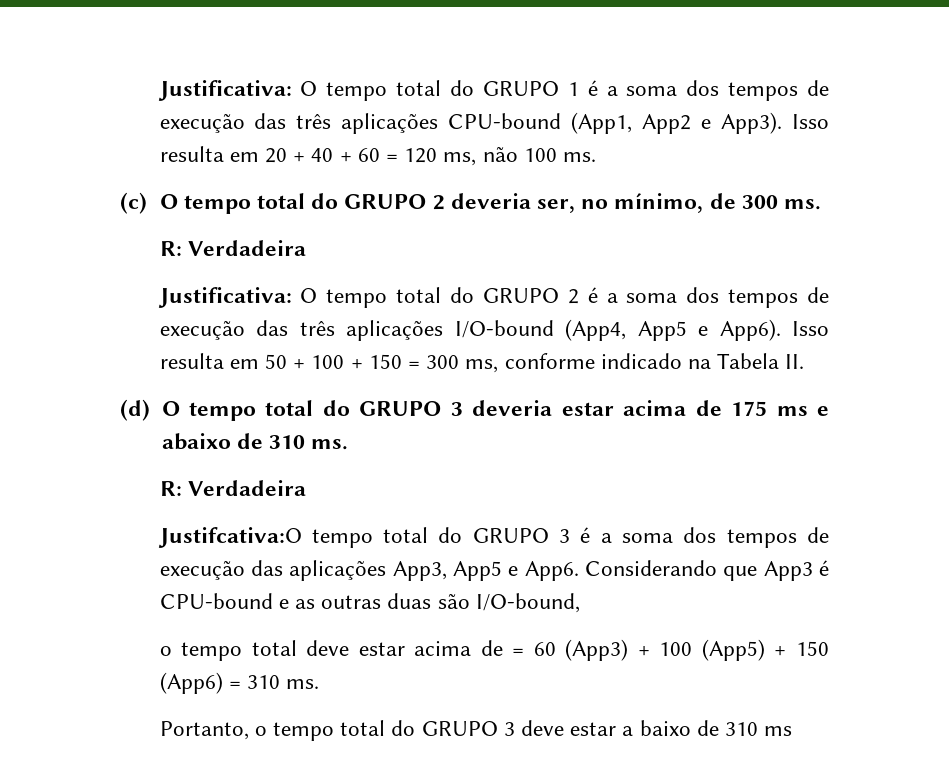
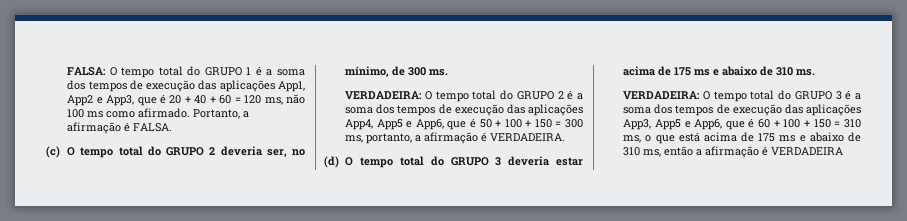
- Justificativa: O tempo total do GRUPO 1 é a soma dos tempos de execução das três aplicações CPU-bound (App1, App2 e App3). Isso resulta em 20 + 40 + 60 = 120 ms, não 100 ms.
+ FALSA: O tempo total do GRUPO 1 é a soma dos tempos de execução das aplicações App1, App2 e App3, que é 20 + 40 + 60 = 120 ms, não 100 ms como afirmado. Portanto, a afirmação é FALSA.
  (c) O tempo total do GRUPO 2 deveria ser, no mínimo, de 300 ms.
- R: Verdadeira
- Justificativa: O tempo total do GRUPO 2 é a soma dos tempos de execução das três aplicações I/O-bound (App4, App5 e App6). Isso resulta em 50 + 100 + 150 = 300 ms, conforme indicado na Tabela II.
+ VERDADEIRA: O tempo total do GRUPO 2 é a soma dos tempos de execução das aplicações App4, App5 e App6, que é 50 + 100 + 150 = 300 ms, portanto, a afirmação é VERDADEIRA.
  (d) O tempo total do GRUPO 3 deveria estar acima de 175 ms e abaixo de 310 ms.
- R: Verdadeira
- Justifcativa:O tempo total do GRUPO 3 é a soma dos tempos de execução das aplicações App3, App5 e App6. Considerando que App3 é CPU-bound e as outras duas são I/O-bound,
- o tempo total deve estar acima de = 60 (App3) + 100 (App5) + 150 (App6) = 310 ms.
- Portanto, o tempo total do GRUPO 3 deve estar a baixo de 310 ms
+ VERDADEIRA: O tempo total do GRUPO 3 é a soma dos tempos de execução das aplicações App3, App5 e App6, que é 60 + 100 + 150 = 310 ms, o que está acima de 175 ms e abaixo de 310 ms, então a afirmação é VERDADEIRA

